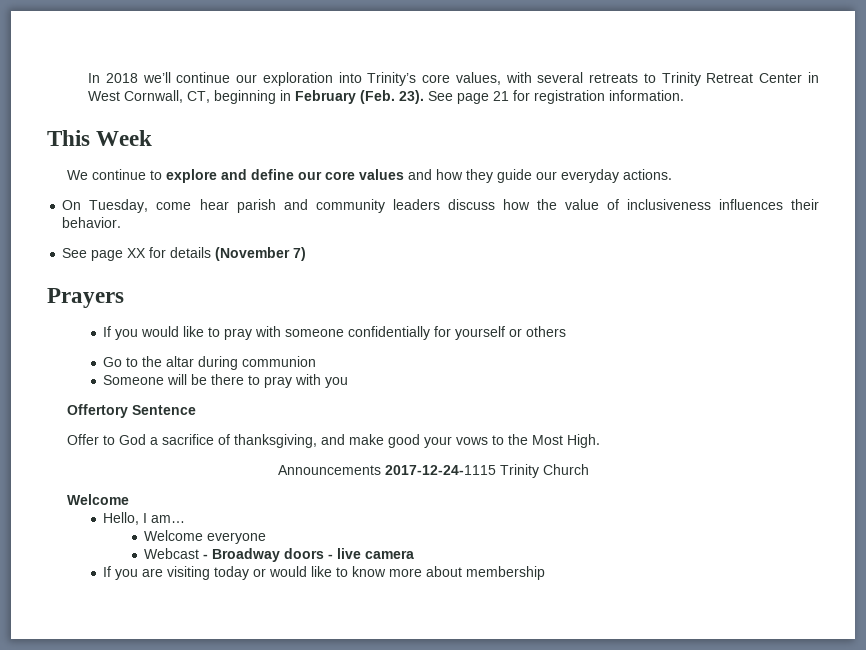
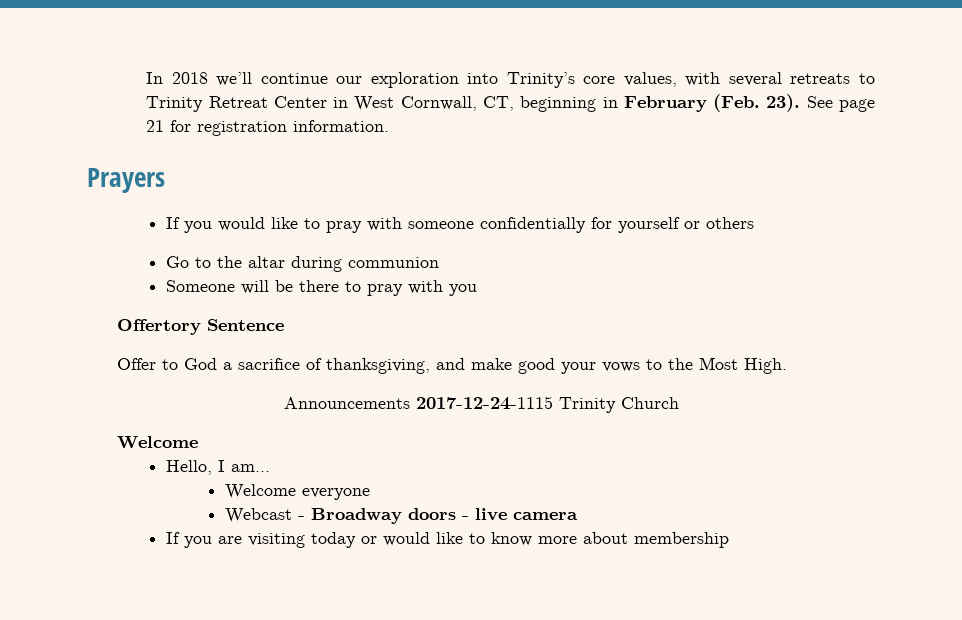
- This Week
- We continue to explore and define our core values and how they guide our everyday actions.
- On Tuesday, come hear parish and community leaders discuss how the value of inclusiveness influences their behavior.
- See page XX for details (November 7)

